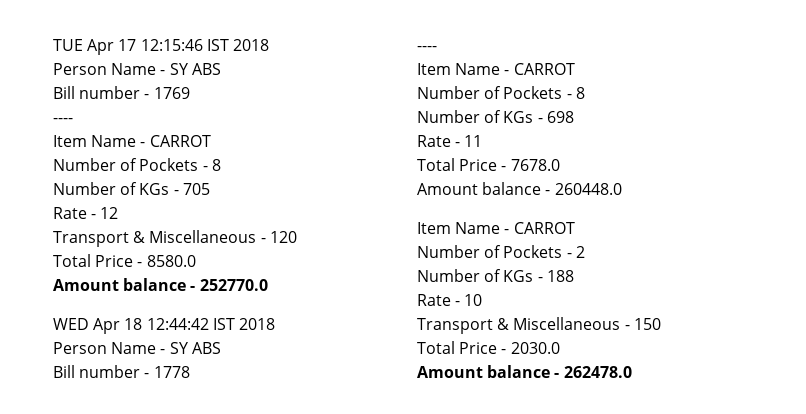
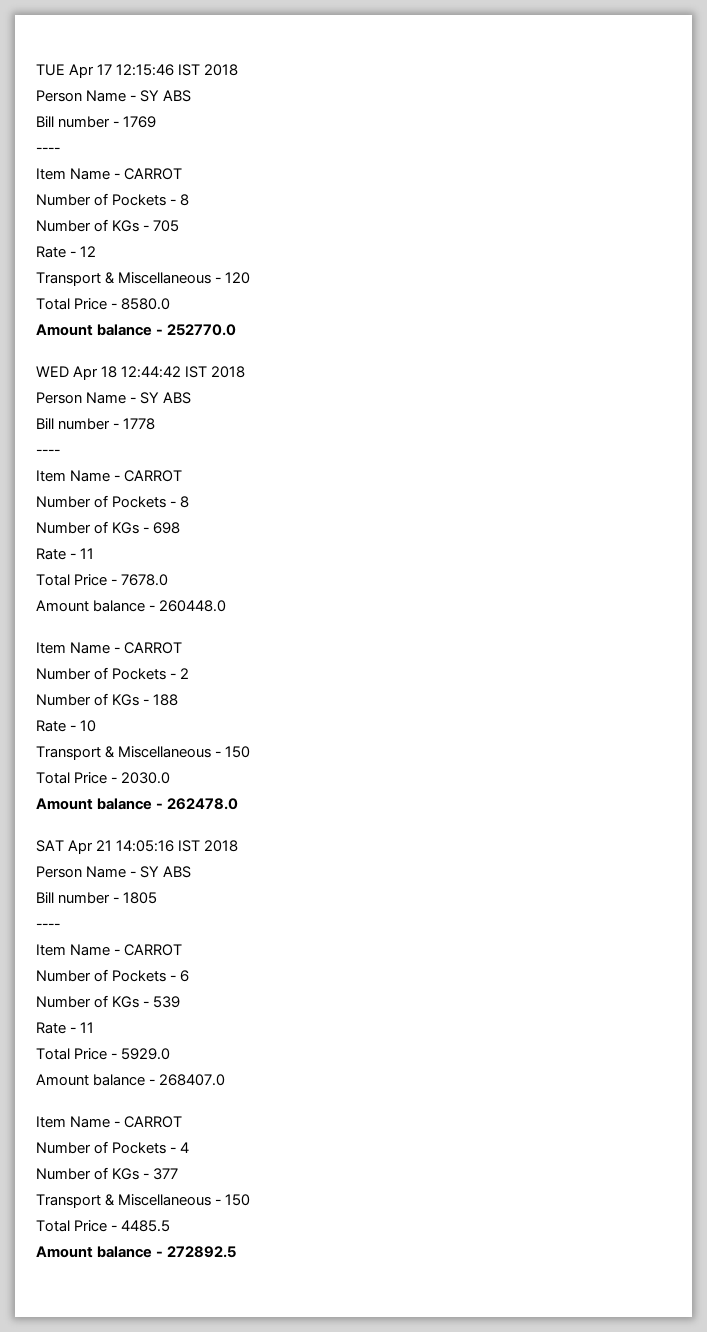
+ SAT Apr 21 14:05:16 IST 2018
+ Person Name - SY ABS
+ Bill number - 1805
+ ----
+ Item Name - CARROT
+ Number of Pockets - 6
+ Number of KGs - 539
+ Rate - 11
+ Total Price - 5929.0
+ Amount balance - 268407.0
+ Item Name - CARROT
+ Number of Pockets - 4
+ Number of KGs - 377
+ Transport & Miscellaneous - 150
+ Total Price - 4485.5
+ Amount balance - 272892.5

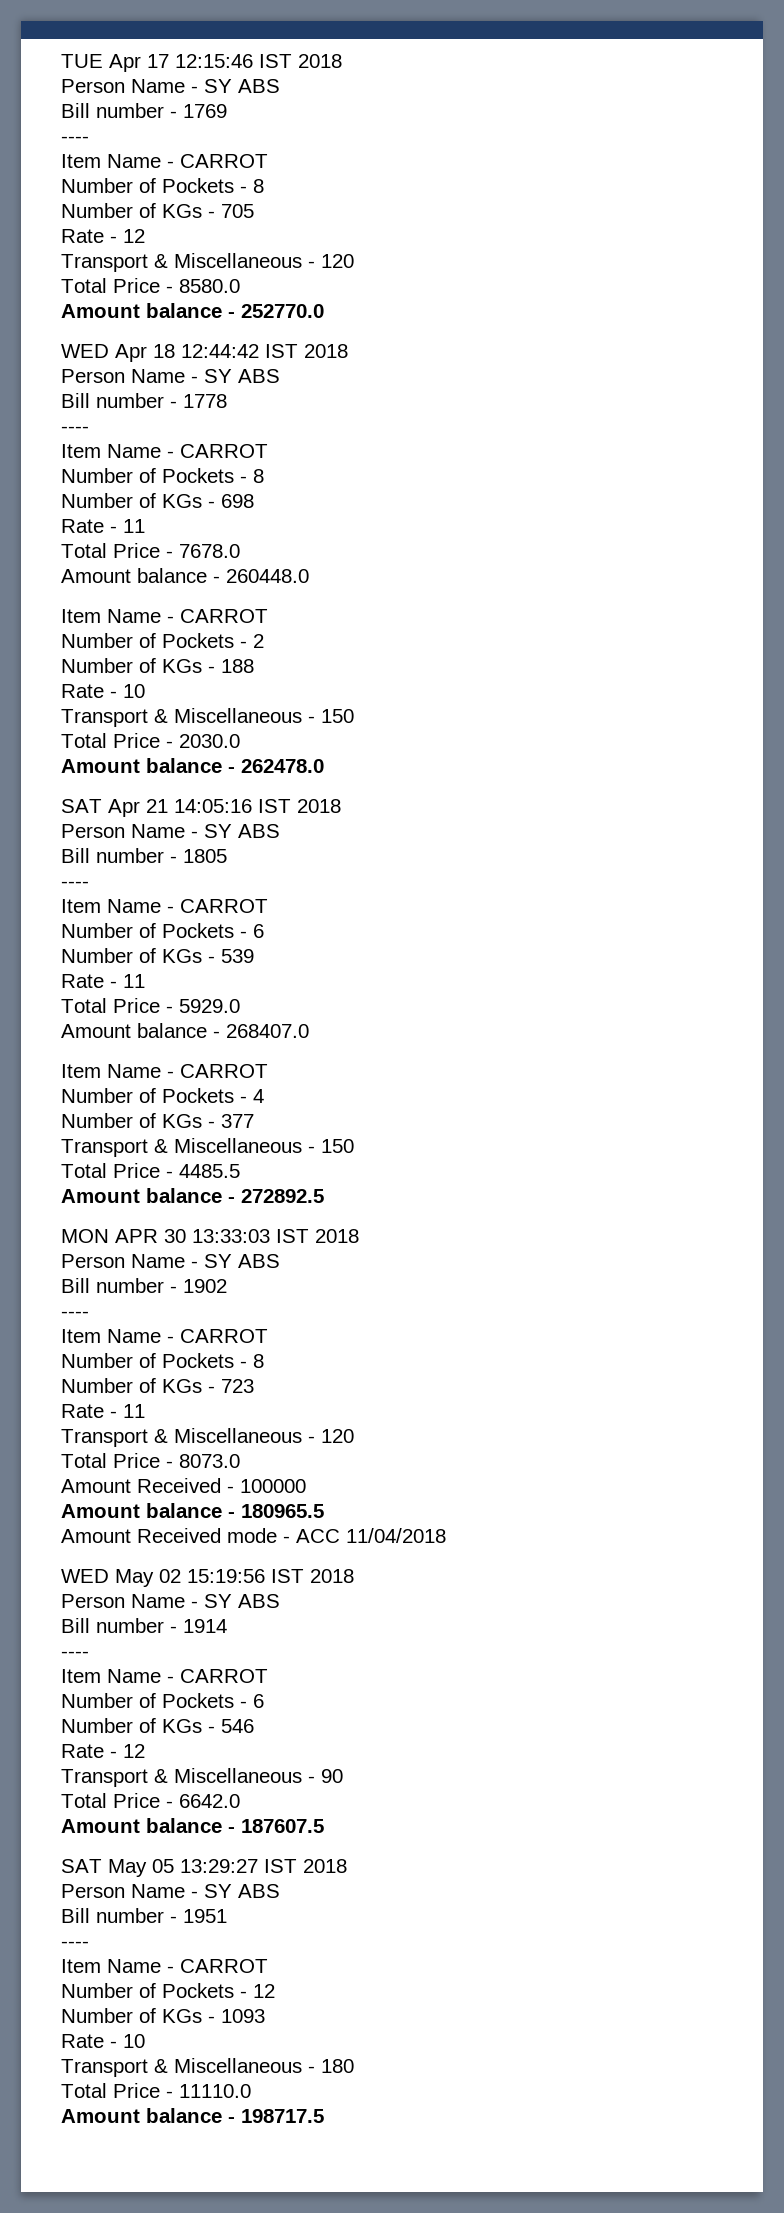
+ MON APR 30 13:33:03 IST 2018
+ Person Name - SY ABS
+ Bill number - 1902
+ ----
+ Item Name - CARROT
+ Number of Pockets - 8
+ Number of KGs - 723
+ Rate - 11
+ Transport & Miscellaneous - 120
+ Total Price - 8073.0
+ Amount Received - 100000
+ Amount balance - 180965.5
+ Amount Received mode - ACC 11/04/2018
+ WED May 02 15:19:56 IST 2018
+ Person Name - SY ABS
+ Bill number - 1914
+ ----
+ Item Name - CARROT
+ Number of Pockets - 6
+ Number of KGs - 546
+ Rate - 12
+ Transport & Miscellaneous - 90
+ Total Price - 6642.0
+ Amount balance - 187607.5
+ SAT May 05 13:29:27 IST 2018
+ Person Name - SY ABS
+ Bill number - 1951
+ ----
+ Item Name - CARROT
+ Number of Pockets - 12
+ Number of KGs - 1093
+ Rate - 10
+ Transport & Miscellaneous - 180
+ Total Price - 11110.0
+ Amount balance - 198717.5

